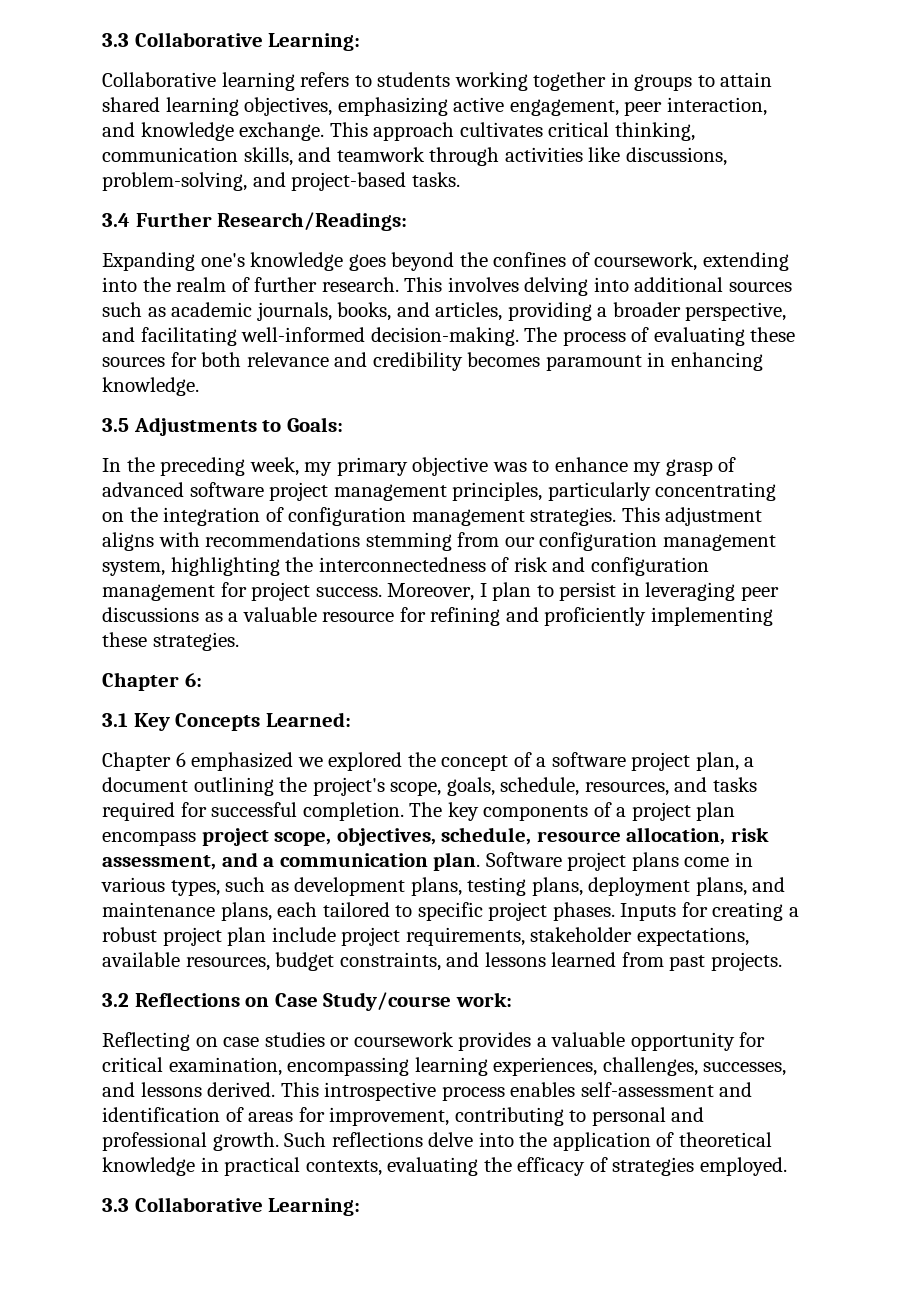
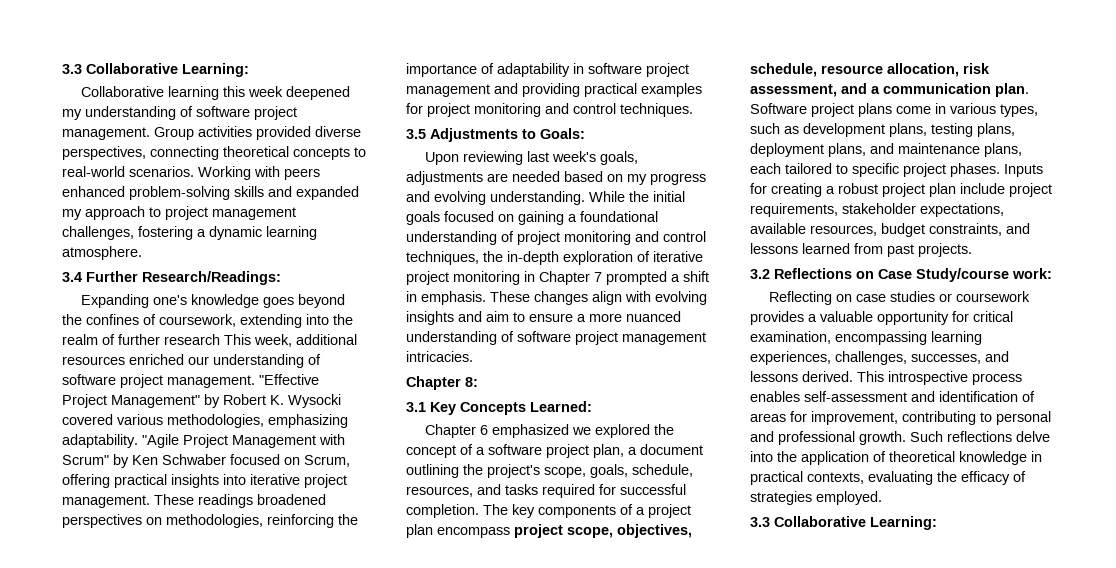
- Collaborative learning refers to students working together in groups to attain shared learning objectives, emphasizing active engagement, peer interaction, and knowledge exchange. This approach cultivates critical thinking, communication skills, and teamwork through activities like discussions, problem-solving, and project-based tasks.
+ Collaborative learning this week deepened my understanding of software project management. Group activities provided diverse perspectives, connecting theoretical concepts to real-world scenarios. Working with peers enhanced problem-solving skills and expanded my approach to project management challenges, fostering a dynamic learning atmosphere.
- Expanding one's knowledge goes beyond the confines of coursework, extending into the realm of further research. This involves delving into additional sources such as academic journals, books, and articles, providing a broader perspective, and facilitating well-informed decision-making. The process of evaluating these sources for both relevance and credibility becomes paramount in enhancing knowledge.
+ Expanding one's knowledge goes beyond the confines of coursework, extending into the realm of further research This week, additional resources enriched our understanding of software project management. "Effective Project Management" by Robert K. Wysocki covered various methodologies, emphasizing adaptability. "Agile Project Management with Scrum" by Ken Schwaber focused on Scrum, offering practical insights into iterative project management. These readings broadened perspectives on methodologies, reinforcing the importance of adaptability in software project management and providing practical examples for project monitoring and control techniques.
  3.5 Adjustments to Goals:
- In the preceding week, my primary objective was to enhance my grasp of advanced software project management principles, particularly concentrating on the integration of configuration management strategies. This adjustment aligns with recommendations stemming from our configuration management system, highlighting the interconnectedness of risk and configuration management for project success. Moreover, I plan to persist in leveraging peer discussions as a valuable resource for refining and proficiently implementing these strategies.
- Chapter 6:
+ Upon reviewing last week's goals, adjustments are needed based on my progress and evolving understanding. While the initial goals focused on gaining a foundational understanding of project monitoring and control techniques, the in-depth exploration of iterative project monitoring in Chapter 7 prompted a shift in emphasis. These changes align with evolving insights and aim to ensure a more nuanced understanding of software project management intricacies.
+ Chapter 8:

